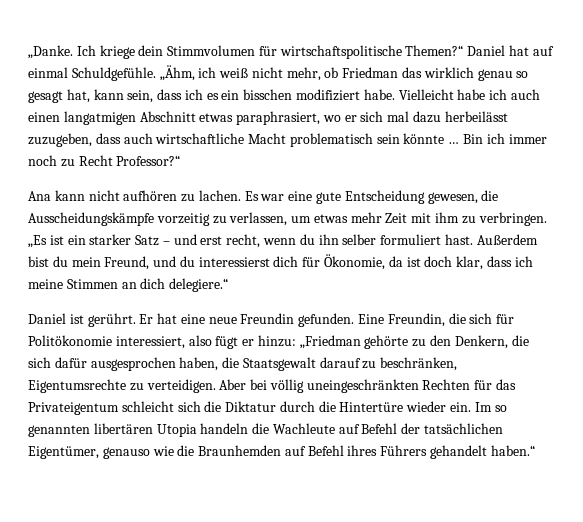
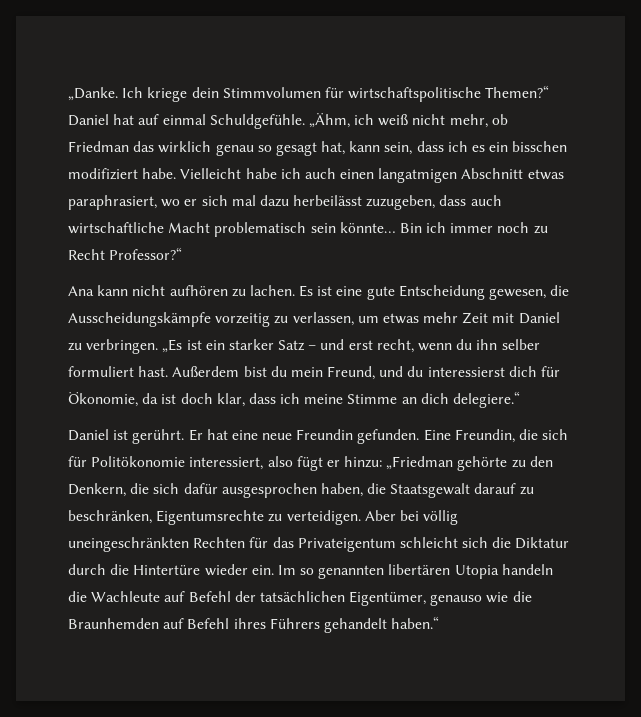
- Vielleicht habe ich auch einen langatmigen Abschnitt etwas paraphrasiert, wo er sich mal dazu herbeilässt zuzugeben, dass auch wirtschaftliche Macht problematisch sein könnte …
+ Vielleicht habe ich auch einen langatmigen Abschnitt etwas paraphrasiert, wo er sich mal dazu herbeilässt zuzugeben, dass auch wirtschaftliche Macht problematisch sein könnte…
- Es war eine gute Entscheidung gewesen, die Ausscheidungskämpfe vorzeitig zu verlassen, um etwas mehr Zeit mit ihm zu verbringen.
+ Es ist eine gute Entscheidung gewesen, die Ausscheidungskämpfe vorzeitig zu verlassen, um etwas mehr Zeit mit Daniel zu verbringen.
- Außerdem bist du mein Freund, und du interessierst dich für Ökonomie, da ist doch klar, dass ich meine Stimmen an dich delegiere.“
+ Außerdem bist du mein Freund, und du interessierst dich für Ökonomie, da ist doch klar, dass ich meine Stimme an dich delegiere.“

